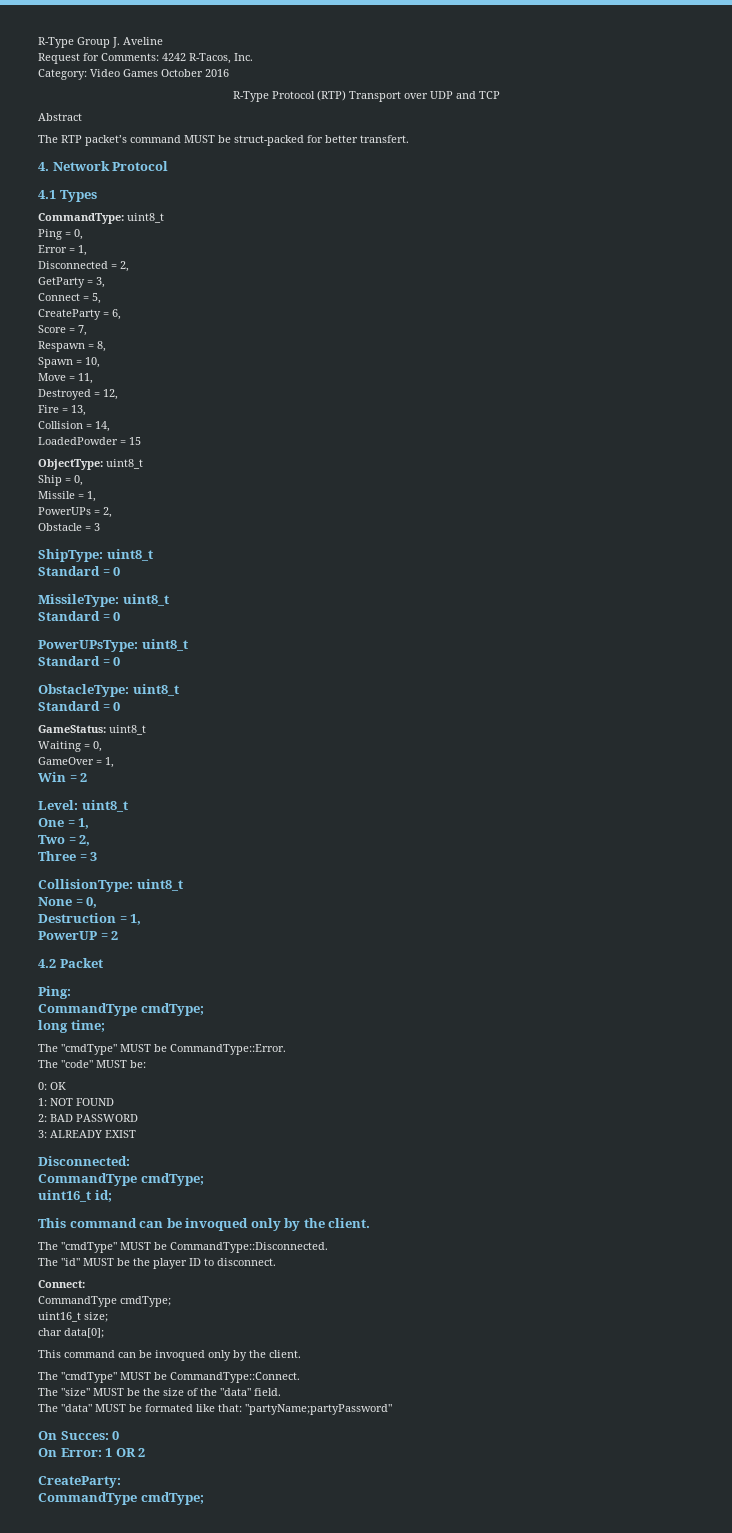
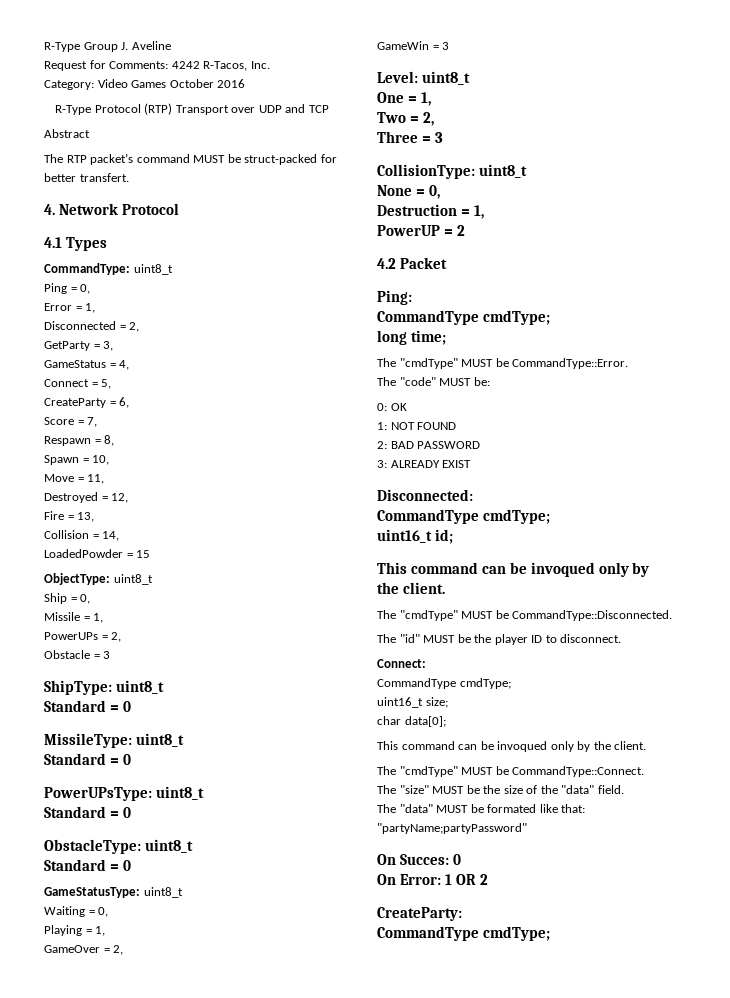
+ GameStatus = 4,
- GameStatus: uint8_t
+ GameStatusType: uint8_t
- GameOver = 1,
- Win = 2
+ Playing = 1,
+ GameOver = 2,
+ GameWin = 3

